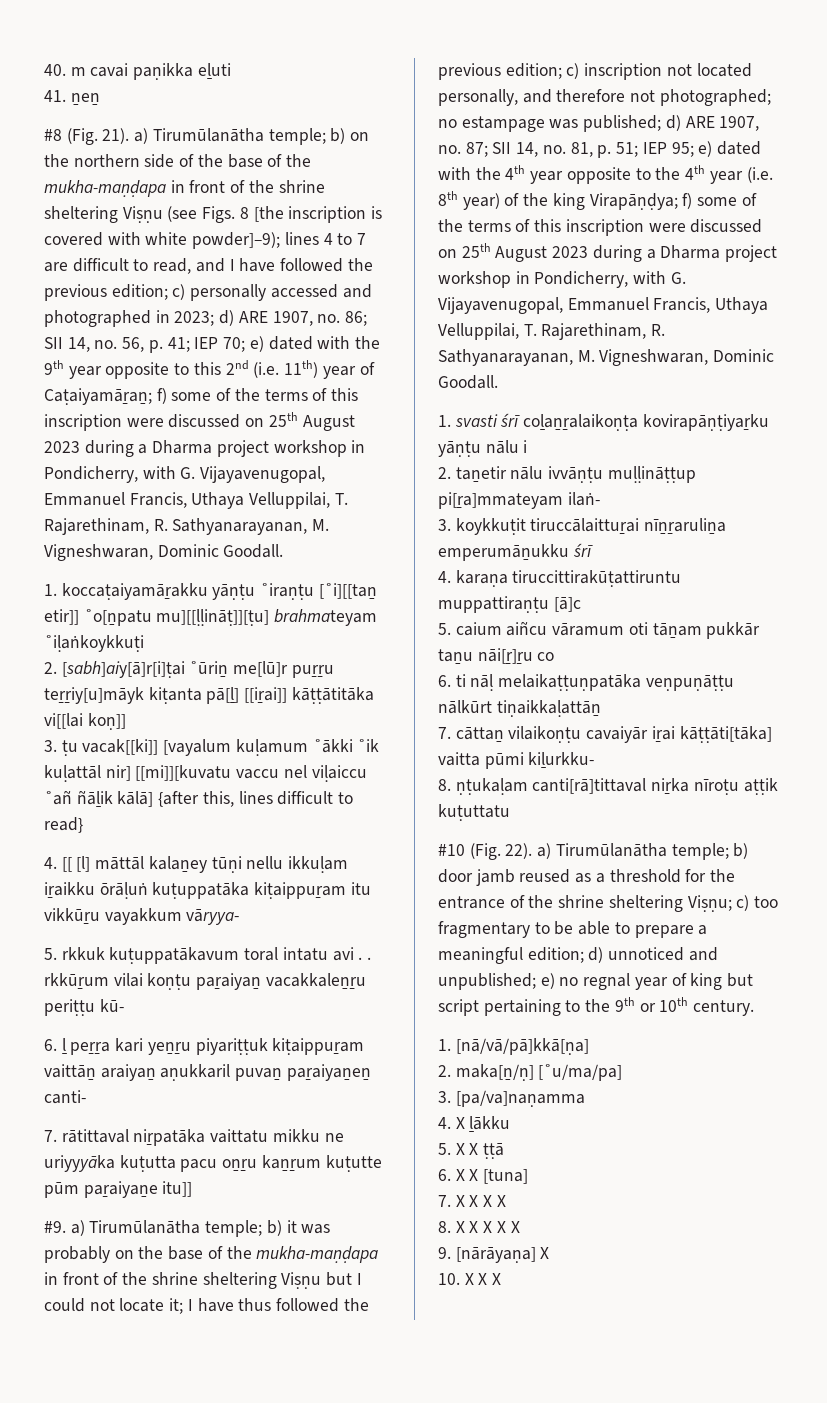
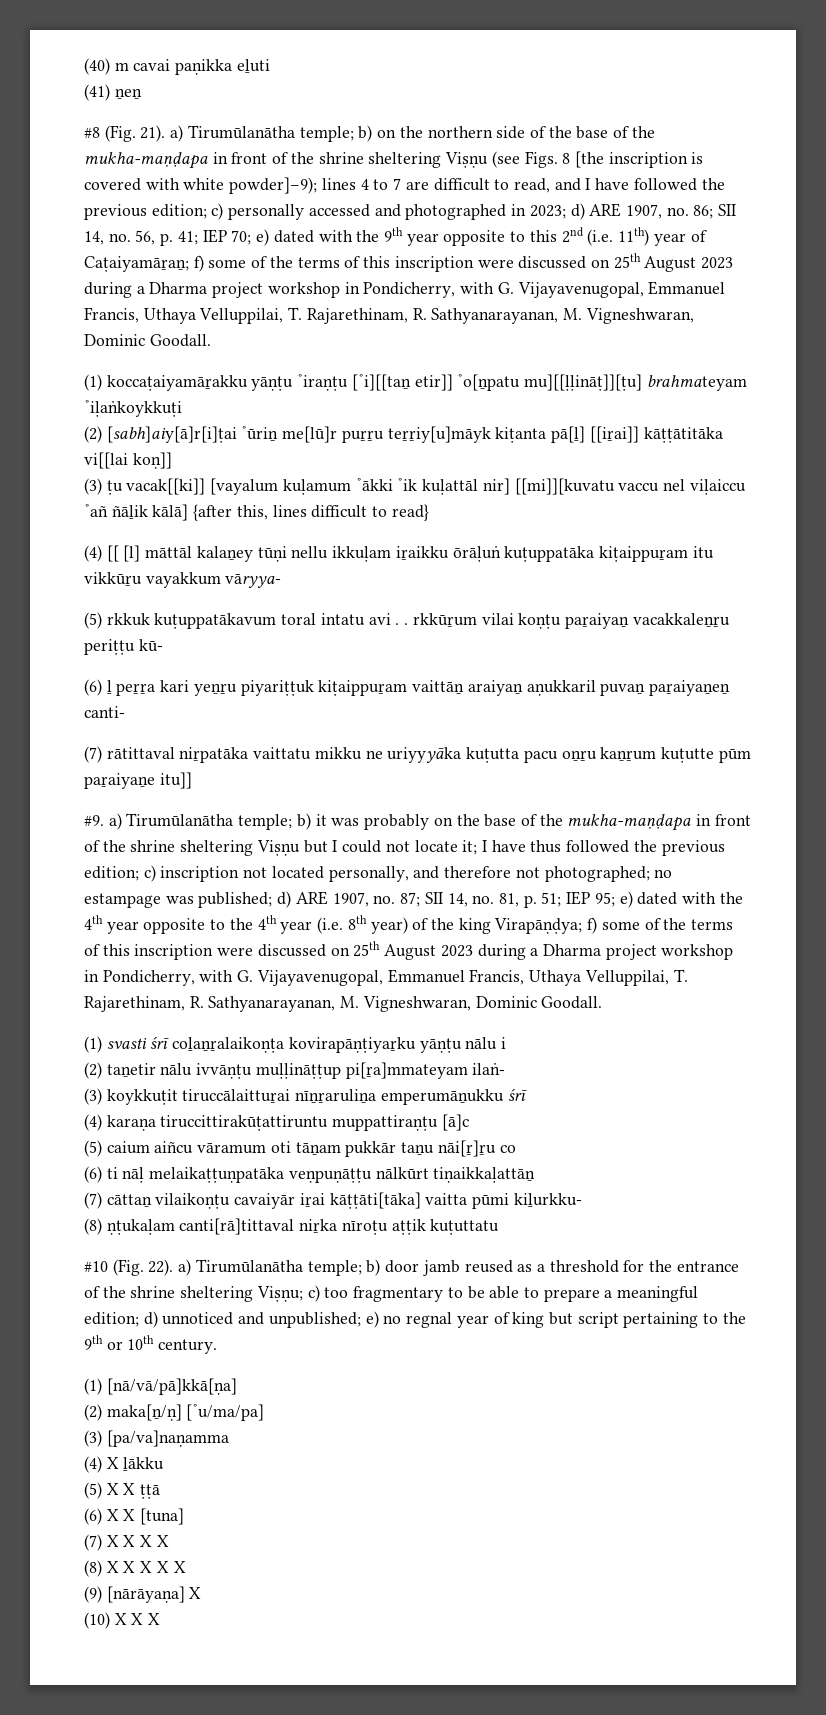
- 40. m cavai paṇikka eḻuti
+ (40) m cavai paṇikka eḻuti
- 41. ṉeṉ
+ (41) ṉeṉ
- 1. koccaṭaiyamāṟakku yāṇṭu ˚iraṇṭu [˚i][[taṉ etir]] ˚o[ṉpatu mu][[ḷḷināṭ]][ṭu] brahmateyam ˚iḷaṅkoykkuṭi
+ (1) koccaṭaiyamāṟakku yāṇṭu ˚iraṇṭu [˚i][[taṉ etir]] ˚o[ṉpatu mu][[ḷḷināṭ]][ṭu] brahmateyam ˚iḷaṅkoykkuṭi
- 2. [sabh]aiy[ā]r[i]ṭai ˚ūriṉ me[lū]r puṟṟu teṟṟiy[u]māyk kiṭanta pā[ḻ] [[iṟai]] kāṭṭātitāka vi[[lai koṇ]]
+ (2) [sabh]aiy[ā]r[i]ṭai ˚ūriṉ me[lū]r puṟṟu teṟṟiy[u]māyk kiṭanta pā[ḻ] [[iṟai]] kāṭṭātitāka vi[[lai koṇ]]
- 3. ṭu vacak[[ki]] [vayalum kuḷamum ˚ākki ˚ik kuḷattāl nir] [[mi]][kuvatu vaccu nel viḷaiccu ˚añ ñāḻik kālā] {after this, lines difficult to read}
+ (3) ṭu vacak[[ki]] [vayalum kuḷamum ˚ākki ˚ik kuḷattāl nir] [[mi]][kuvatu vaccu nel viḷaiccu ˚añ ñāḻik kālā] {after this, lines difficult to read}
- 4. [[ [l] māttāl kalaṉey tūṇi nellu ikkuḷam iṟaikku ōrāḷuṅ kuṭuppatāka kiṭaippuṟam itu vikkūṟu vayakkum vāryya-
+ (4) [[ [l] māttāl kalaṉey tūṇi nellu ikkuḷam iṟaikku ōrāḷuṅ kuṭuppatāka kiṭaippuṟam itu vikkūṟu vayakkum vāryya-
- 5. rkkuk kuṭuppatākavum toral intatu avi . . rkkūṟum vilai koṇṭu paṟaiyaṉ vacakkaleṉṟu periṭṭu kū-
+ (5) rkkuk kuṭuppatākavum toral intatu avi . . rkkūṟum vilai koṇṭu paṟaiyaṉ vacakkaleṉṟu periṭṭu kū-
- 6. ḻ peṟṟa kari yeṉṟu piyariṭṭuk kiṭaippuṟam vaittāṉ araiyaṉ aṇukkaril puvaṉ paṟaiyaṉeṉ canti-
+ (6) ḻ peṟṟa kari yeṉṟu piyariṭṭuk kiṭaippuṟam vaittāṉ araiyaṉ aṇukkaril puvaṉ paṟaiyaṉeṉ canti-
- 7. rātittaval niṟpatāka vaittatu mikku ne uriyyyāka kuṭutta pacu oṉṟu kaṉṟum kuṭutte pūm paṟaiyaṉe itu]]
+ (7) rātittaval niṟpatāka vaittatu mikku ne uriyyyāka kuṭutta pacu oṉṟu kaṉṟum kuṭutte pūm paṟaiyaṉe itu]]
- 1. svasti śrī coḻaṉṟalaikoṇṭa kovirapāṇṭiyaṟku yāṇṭu nālu i
+ (1) svasti śrī coḻaṉṟalaikoṇṭa kovirapāṇṭiyaṟku yāṇṭu nālu i
- 2. taṉetir nālu ivvāṇṭu muḷḷināṭṭup pi[ṟa]mmateyam ilaṅ-
+ (2) taṉetir nālu ivvāṇṭu muḷḷināṭṭup pi[ṟa]mmateyam ilaṅ-
- 3. koykkuṭit tiruccālaittuṟai nīṉṟaruliṉa emperumāṉukku śrī
+ (3) koykkuṭit tiruccālaittuṟai nīṉṟaruliṉa emperumāṉukku śrī
- 4. karaṇa tiruccittirakūṭattiruntu muppattiraṇṭu [ā]c
+ (4) karaṇa tiruccittirakūṭattiruntu muppattiraṇṭu [ā]c
- 5. caium aiñcu vāramum oti tāṉam pukkār taṉu nāi[ṟ]ṟu co
+ (5) caium aiñcu vāramum oti tāṉam pukkār taṉu nāi[ṟ]ṟu co
- 6. ti nāḷ melaikaṭṭuṇpatāka veṇpuṇāṭṭu nālkūrt tiṇaikkaḷattāṉ
+ (6) ti nāḷ melaikaṭṭuṇpatāka veṇpuṇāṭṭu nālkūrt tiṇaikkaḷattāṉ
- 7. cāttaṉ vilaikoṇṭu cavaiyār iṟai kāṭṭāti[tāka] vaitta pūmi kiḻurkku-
+ (7) cāttaṉ vilaikoṇṭu cavaiyār iṟai kāṭṭāti[tāka] vaitta pūmi kiḻurkku-
- 8. ṇṭukaḷam canti[rā]tittaval niṟka nīroṭu aṭṭik kuṭuttatu
+ (8) ṇṭukaḷam canti[rā]tittaval niṟka nīroṭu aṭṭik kuṭuttatu
- 1. [nā/vā/pā]kkā[ṇa]
+ (1) [nā/vā/pā]kkā[ṇa]
- 2. maka[ṉ/ṇ] [˚u/ma/pa]
+ (2) maka[ṉ/ṇ] [˚u/ma/pa]
- 3. [pa/va]naṇamma
+ (3) [pa/va]naṇamma
- 4. X ḻākku
+ (4) X ḻākku
- 5. X X ṭṭā
+ (5) X X ṭṭā
- 6. X X [tuna]
+ (6) X X [tuna]
- 7. X X X X
- 8. X X X X X
+ (7) X X X X
+ (8) X X X X X
- 9. [nārāyaṇa] X
+ (9) [nārāyaṇa] X
- 10. X X X
+ (10) X X X

